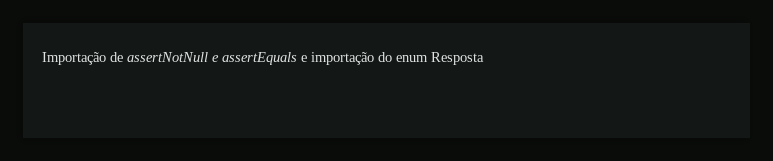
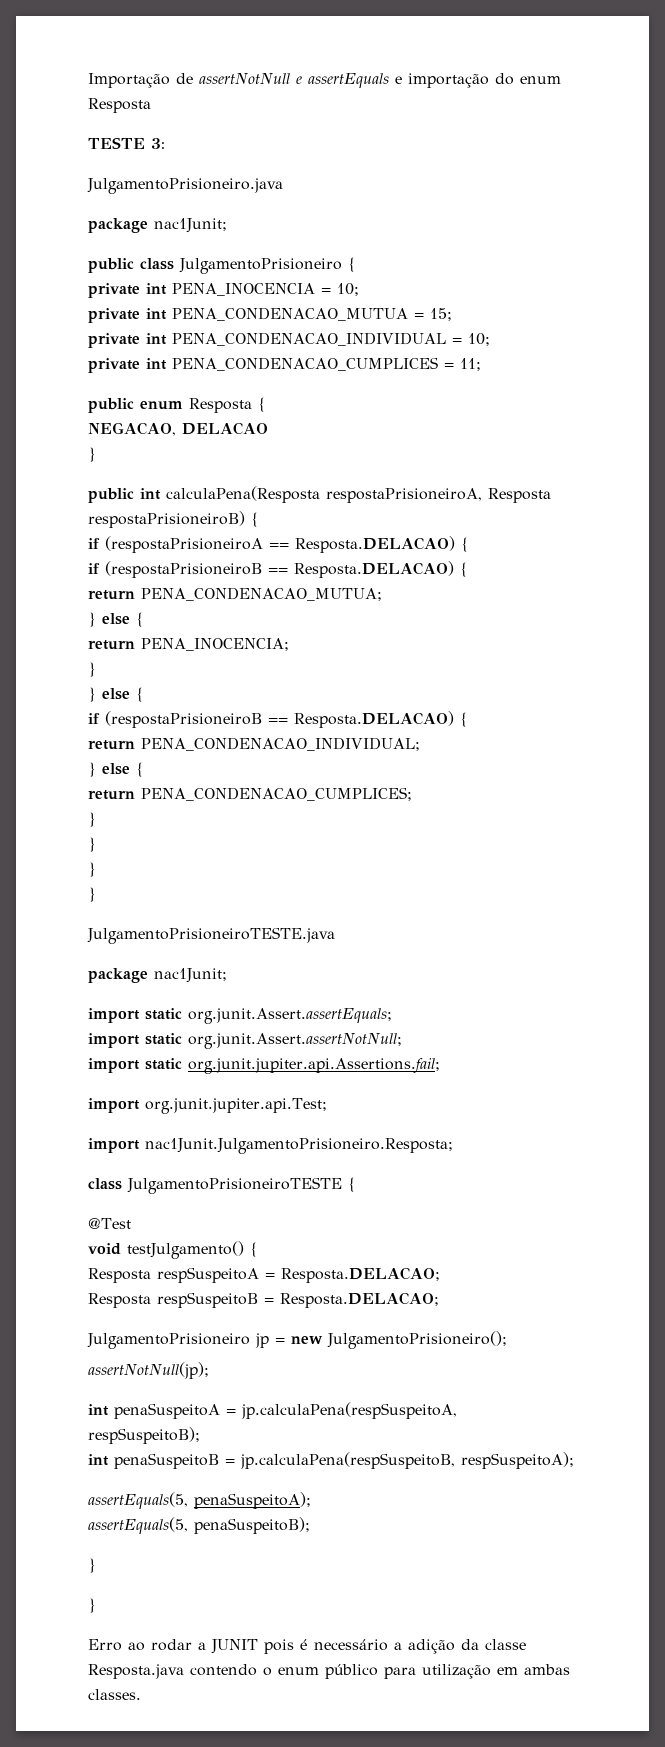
+ TESTE 3:
+ JulgamentoPrisioneiro.java
+ package nac1Junit;
+ public class JulgamentoPrisioneiro {
+ private int PENA_INOCENCIA = 10;
+ private int PENA_CONDENACAO_MUTUA = 15;
+ private int PENA_CONDENACAO_INDIVIDUAL = 10;
+ private int PENA_CONDENACAO_CUMPLICES = 11;
+ public enum Resposta {
+ NEGACAO, DELACAO
+ }
+ public int calculaPena(Resposta respostaPrisioneiroA, Resposta respostaPrisioneiroB) {
+ if (respostaPrisioneiroA == Resposta.DELACAO) {
+ if (respostaPrisioneiroB == Resposta.DELACAO) {
+ return PENA_CONDENACAO_MUTUA;
+ } else {
+ return PENA_INOCENCIA;
+ }
+ } else {
+ if (respostaPrisioneiroB == Resposta.DELACAO) {
+ return PENA_CONDENACAO_INDIVIDUAL;
+ } else {
+ return PENA_CONDENACAO_CUMPLICES;
+ }
+ }
+ }
+ }
+ JulgamentoPrisioneiroTESTE.java
+ package nac1Junit;
+ import static org.junit.Assert.assertEquals;
+ import static org.junit.Assert.assertNotNull;
+ import static org.junit.jupiter.api.Assertions.fail;
+ import org.junit.jupiter.api.Test;
+ import nac1Junit.JulgamentoPrisioneiro.Resposta;
+ class JulgamentoPrisioneiroTESTE {
+ @Test
+ void testJulgamento() {
+ Resposta respSuspeitoA = Resposta.DELACAO;
+ Resposta respSuspeitoB = Resposta.DELACAO;
+ JulgamentoPrisioneiro jp = new JulgamentoPrisioneiro();
+ assertNotNull(jp);
+ int penaSuspeitoA = jp.calculaPena(respSuspeitoA, respSuspeitoB);
+ int penaSuspeitoB = jp.calculaPena(respSuspeitoB, respSuspeitoA);
+ assertEquals(5, penaSuspeitoA);
+ assertEquals(5, penaSuspeitoB);
+ }
+ }
+ Erro ao rodar a JUNIT pois é necessário a adição da classe Resposta.java contendo o enum público para utilização em ambas classes.

